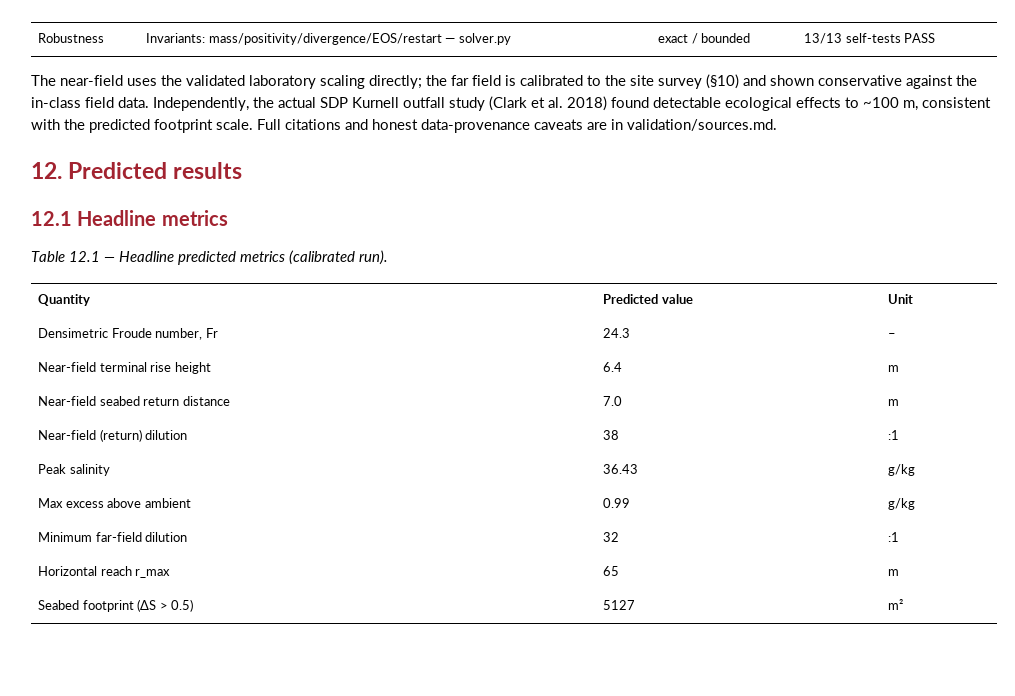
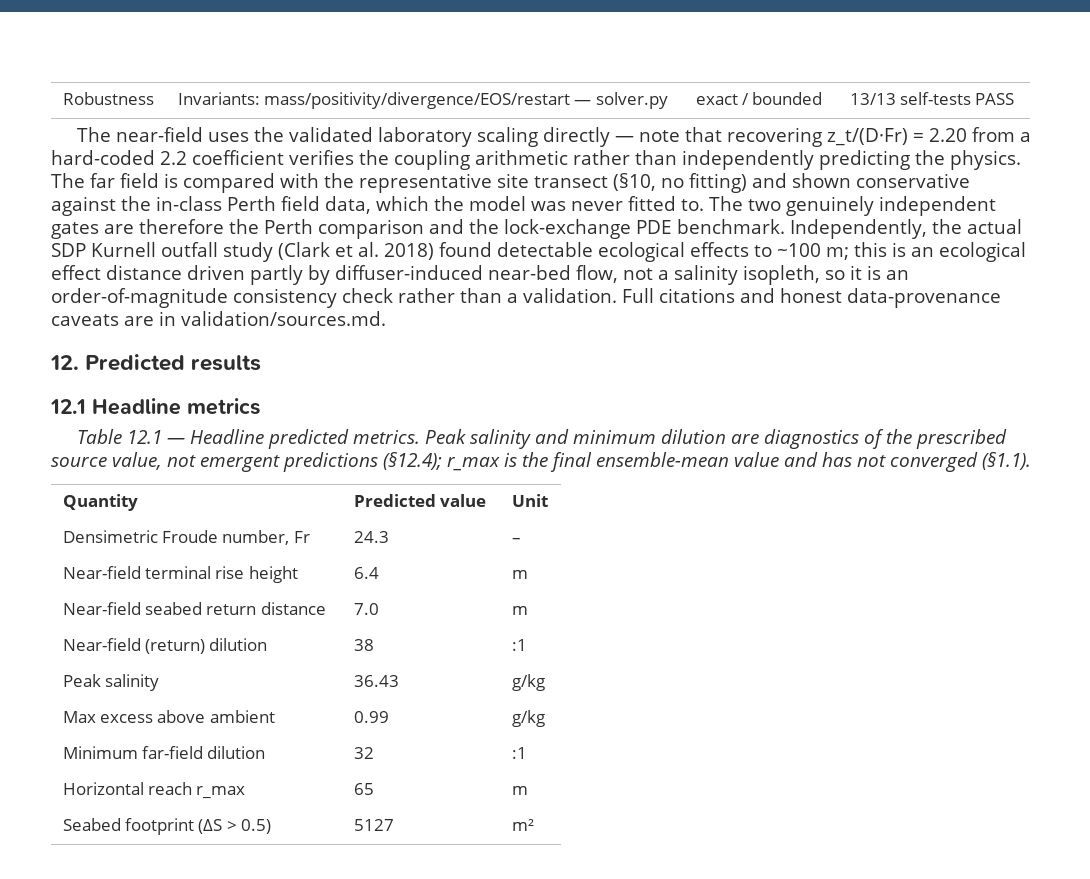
- The near-field uses the validated laboratory scaling directly; the far field is calibrated to the site survey (§10) and shown conservative against the in-class field data.
+ The near-field uses the validated laboratory scaling directly — note that recovering z_t/(D·Fr) = 2.20 from a hard-coded 2.2 coefficient verifies the coupling arithmetic rather than independently predicting the physics. The far field is compared with the representative site transect (§10, no fitting) and shown conservative against the in-class Perth field data, which the model was never fitted to. The two genuinely independent gates are therefore the Perth comparison and the lock-exchange PDE benchmark.
- Independently, the actual SDP Kurnell outfall study (Clark et al. 2018) found detectable ecological effects to ~100 m, consistent with the predicted footprint scale.
+ Independently, the actual SDP Kurnell outfall study (Clark et al. 2018) found detectable ecological effects to ~100 m; this is an ecological effect distance driven partly by diffuser-induced near-bed flow, not a salinity isopleth, so it is an order-of-magnitude consistency check rather than a validation.
- Table 12.1 — Headline predicted metrics (calibrated run).
+ Table 12.1 — Headline predicted metrics. Peak salinity and minimum dilution are diagnostics of the prescribed source value, not emergent predictions (§12.4); r_max is the final ensemble-mean value and has not converged (§1.1).

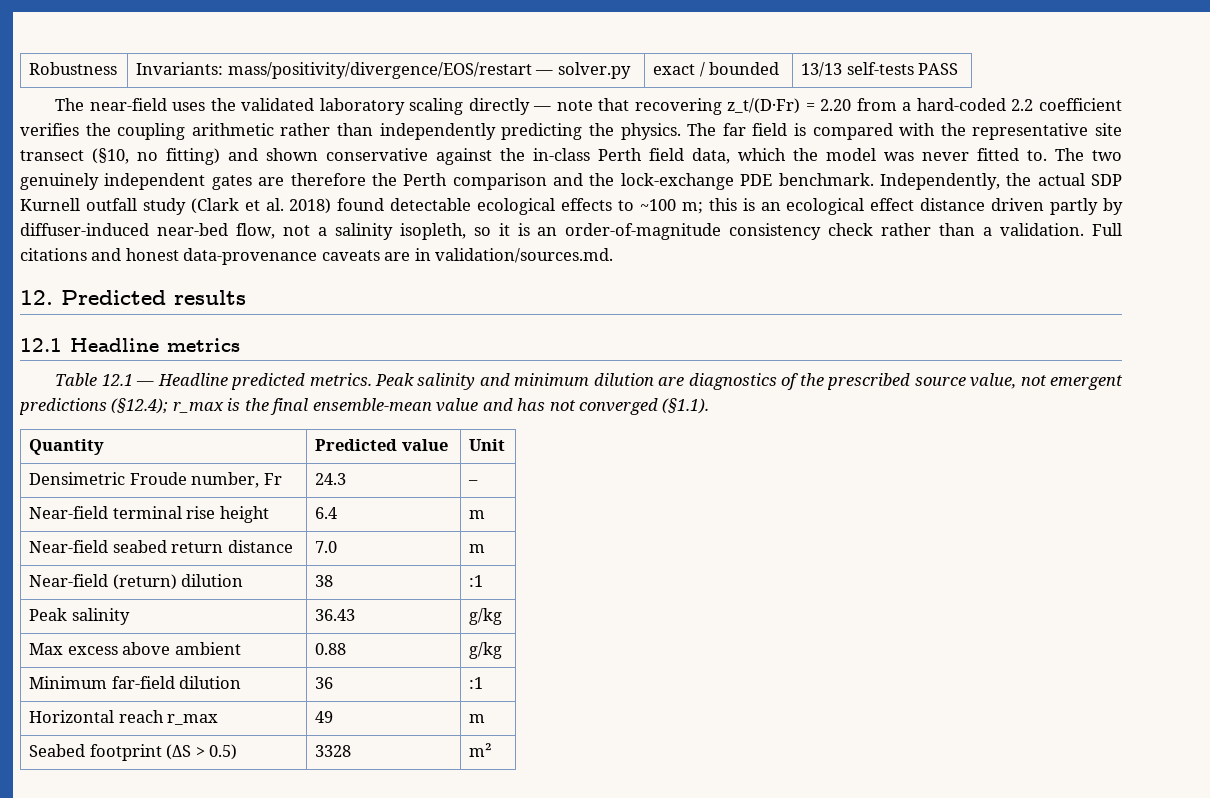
- Max excess above ambient | 0.99 | g/kg
+ Max excess above ambient | 0.88 | g/kg
- Minimum far-field dilution | 32 | :1
+ Minimum far-field dilution | 36 | :1
- Horizontal reach r_max | 65 | m
+ Horizontal reach r_max | 49 | m
- Seabed footprint (ΔS > 0.5) | 5127 | m²
+ Seabed footprint (ΔS > 0.5) | 3328 | m²

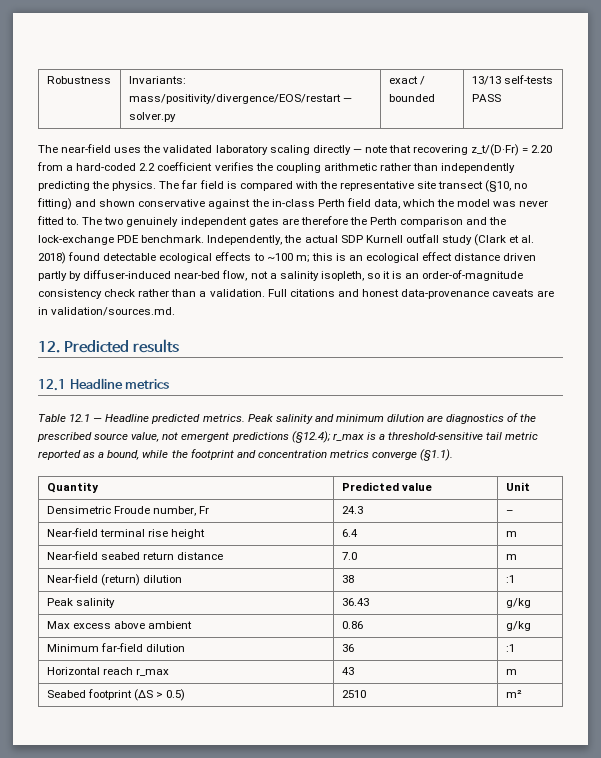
- Peak salinity and minimum dilution are diagnostics of the prescribed source value, not emergent predictions (§12.4); r_max is the final ensemble-mean value and has not converged (§1.1).
+ Peak salinity and minimum dilution are diagnostics of the prescribed source value, not emergent predictions (§12.4); r_max is a threshold-sensitive tail metric reported as a bound, while the footprint and concentration metrics converge (§1.1).
- Max excess above ambient | 0.88 | g/kg
+ Max excess above ambient | 0.86 | g/kg
- Horizontal reach r_max | 49 | m
+ Horizontal reach r_max | 43 | m
- Seabed footprint (ΔS > 0.5) | 3328 | m²
+ Seabed footprint (ΔS > 0.5) | 2510 | m²

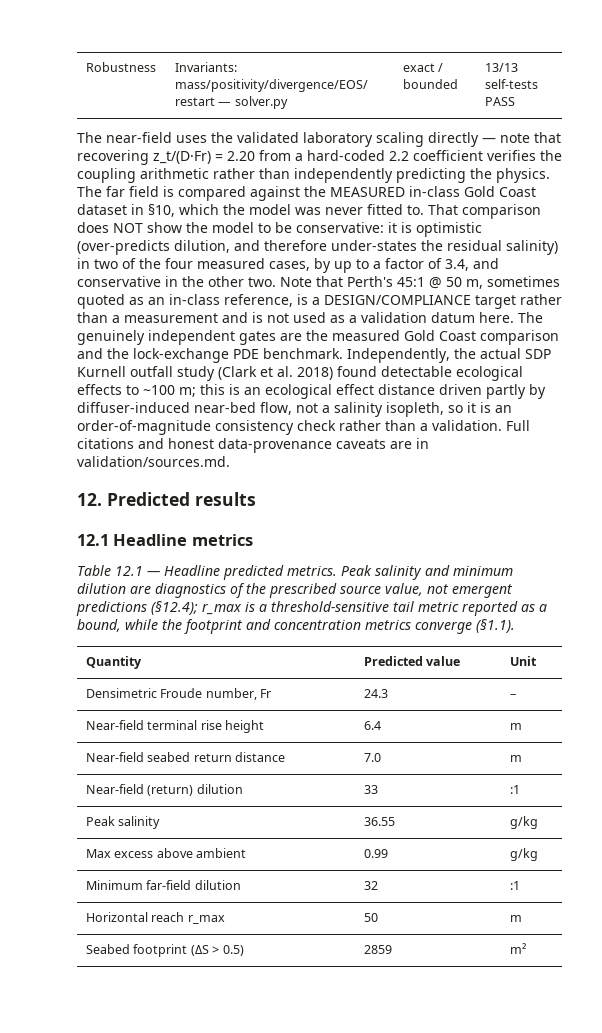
- The far field is compared with the representative site transect (§10, no fitting) and shown conservative against the in-class Perth field data, which the model was never fitted to.
+ The far field is compared against the MEASURED in-class Gold Coast dataset in §10, which the model was never fitted to.
- The two genuinely independent gates are therefore the Perth comparison and the lock-exchange PDE benchmark.
+ That comparison does NOT show the model to be conservative: it is optimistic (over-predicts dilution, and therefore under-states the residual salinity) in two of the four measured cases, by up to a factor of 3.4, and conservative in the other two. Note that Perth's 45:1 @ 50 m, sometimes quoted as an in-class reference, is a DESIGN/COMPLIANCE target rather than a measurement and is not used as a validation datum here. The genuinely independent gates are the measured Gold Coast comparison and the lock-exchange PDE benchmark.
- Near-field (return) dilution | 38 | :1
+ Near-field (return) dilution | 33 | :1
- Peak salinity | 36.43 | g/kg
+ Peak salinity | 36.55 | g/kg
- Max excess above ambient | 0.86 | g/kg
+ Max excess above ambient | 0.99 | g/kg
- Minimum far-field dilution | 36 | :1
+ Minimum far-field dilution | 32 | :1
- Horizontal reach r_max | 43 | m
+ Horizontal reach r_max | 50 | m
- Seabed footprint (ΔS > 0.5) | 2510 | m²
+ Seabed footprint (ΔS > 0.5) | 2859 | m²

